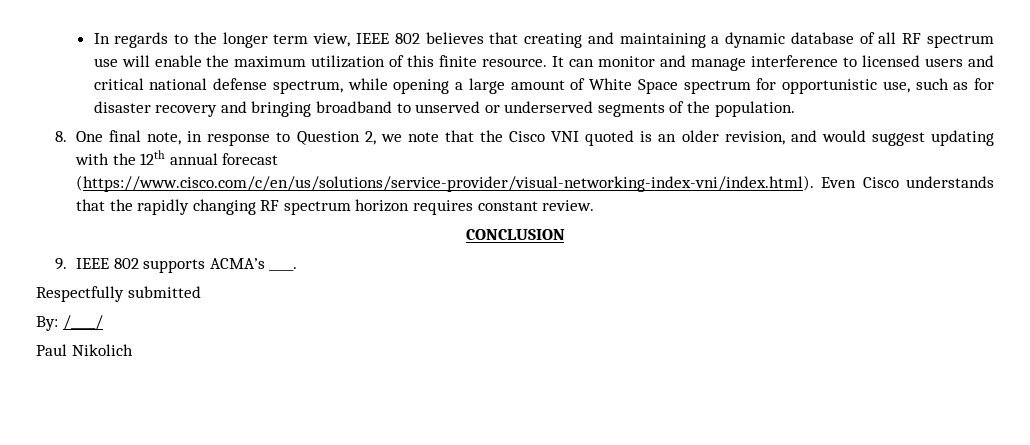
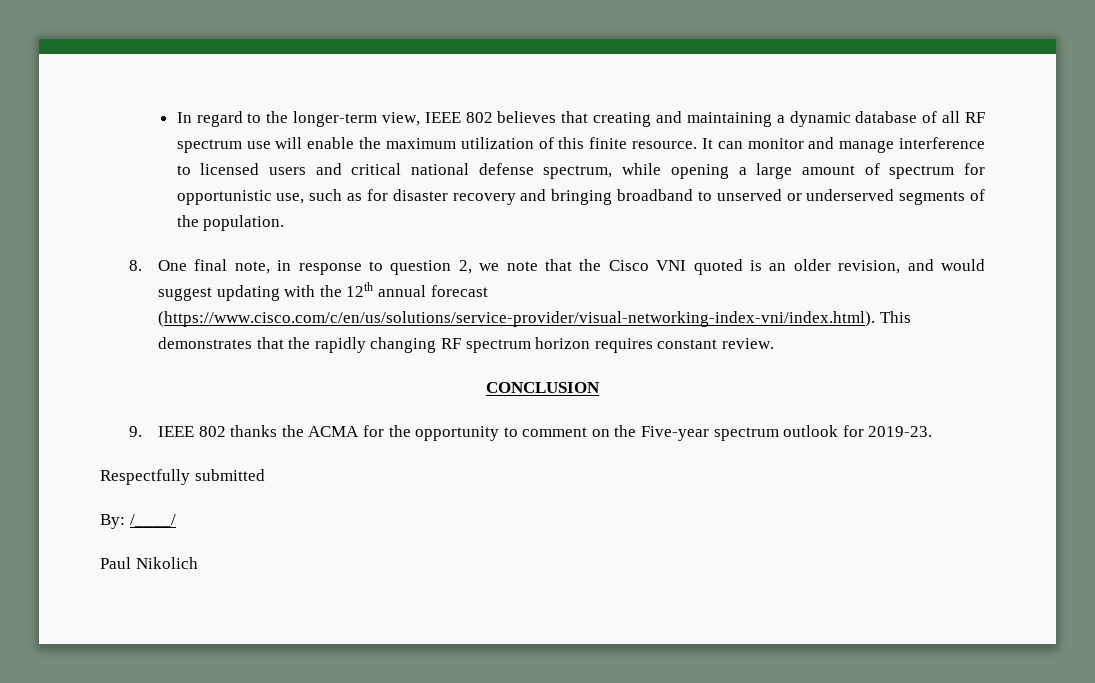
- In regards to the longer term view, IEEE 802 believes that creating and maintaining a dynamic database of all RF spectrum use will enable the maximum utilization of this finite resource.
+ In regard to the longer-term view, IEEE 802 believes that creating and maintaining a dynamic database of all RF spectrum use will enable the maximum utilization of this finite resource.
- It can monitor and manage interference to licensed users and critical national defense spectrum, while opening a large amount of White Space spectrum for opportunistic use, such as for disaster recovery and bringing broadband to unserved or underserved segments of the population.
+ It can monitor and manage interference to licensed users and critical national defense spectrum, while opening a large amount of spectrum for opportunistic use, such as for disaster recovery and bringing broadband to unserved or underserved segments of the population.
- 8. One final note, in response to Question 2, we note that the Cisco VNI quoted is an older revision, and would suggest updating with the 12th annual forecast (https://www.cisco.com/c/en/us/solutions/service-provider/visual-networking-index-vni/index.html). Even Cisco understands that the rapidly changing RF spectrum horizon requires constant review.
+ 8. One final note, in response to question 2, we note that the Cisco VNI quoted is an older revision, and would suggest updating with the 12th annual forecast (https://www.cisco.com/c/en/us/solutions/service-provider/visual-networking-index-vni/index.html). This demonstrates that the rapidly changing RF spectrum horizon requires constant review.
- 9. IEEE 802 supports ACMA’s ____.
+ 9. IEEE 802 thanks the ACMA for the opportunity to comment on the Five-year spectrum outlook for 2019-23.

